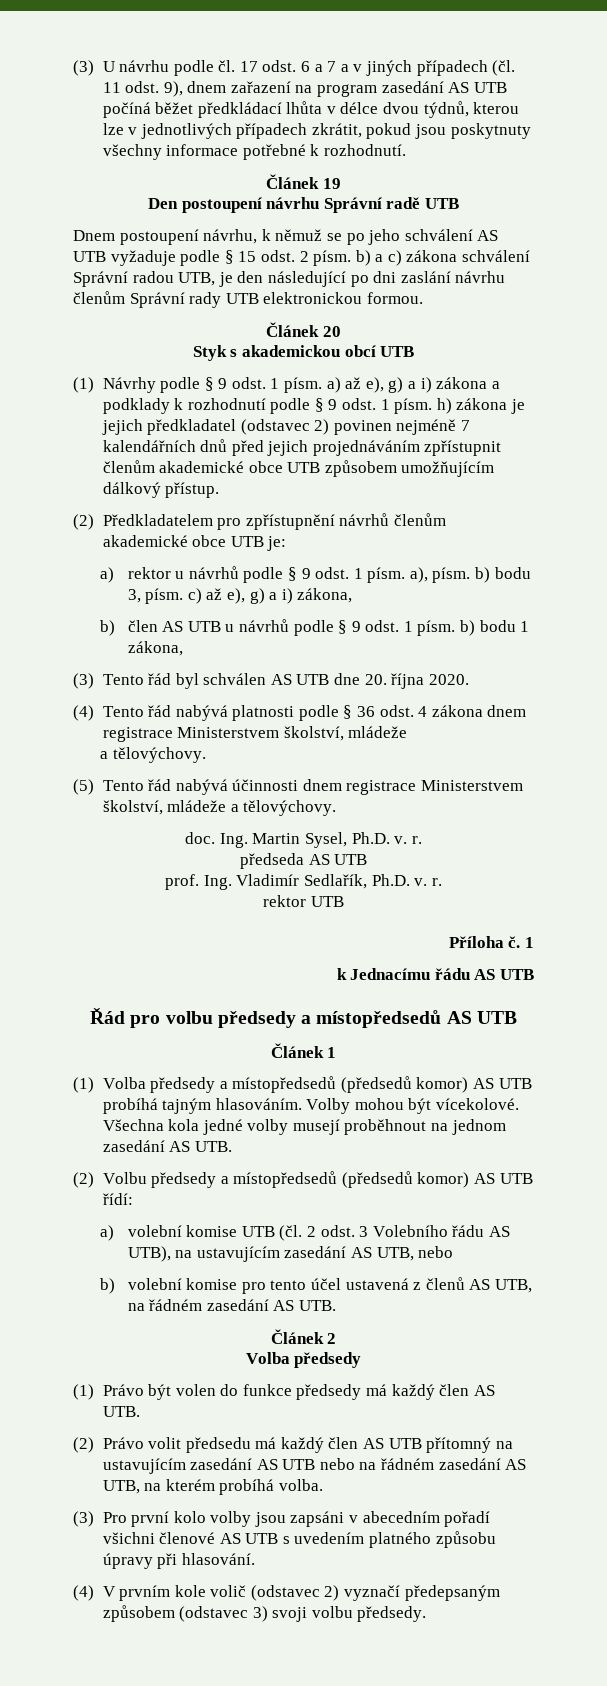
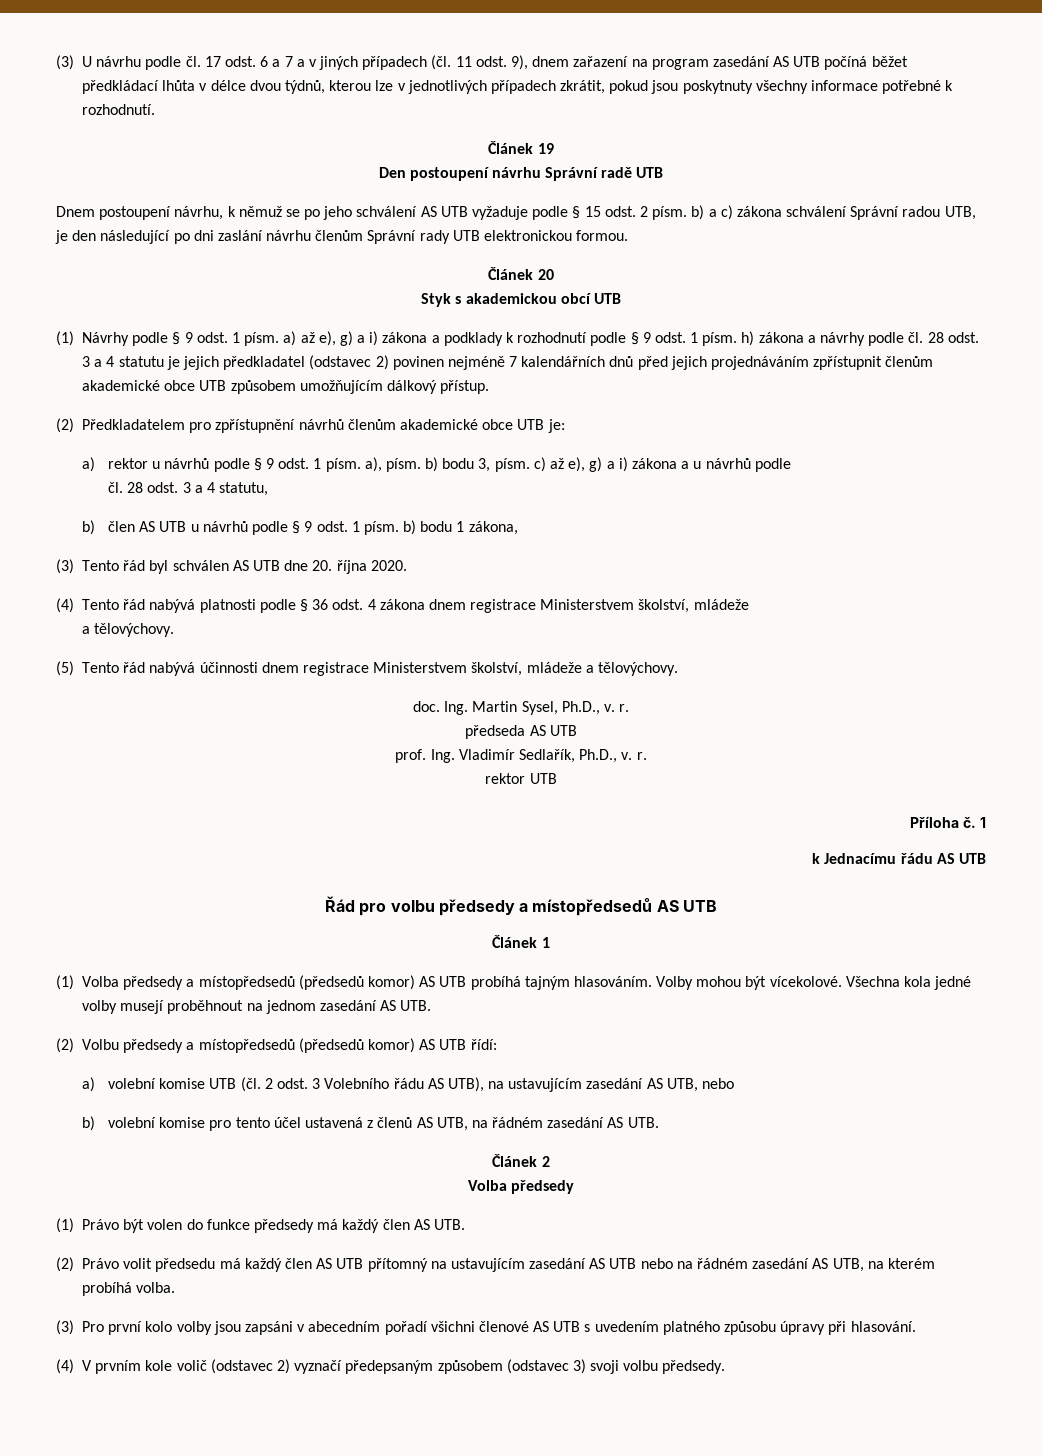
- (1) Návrhy podle § 9 odst. 1 písm. a) až e), g) a i) zákona a podklady k rozhodnutí podle § 9 odst. 1 písm. h) zákona je jejich předkladatel (odstavec 2) povinen nejméně 7 kalendářních dnů před jejich projednáváním zpřístupnit členům akademické obce UTB způsobem umožňujícím dálkový přístup.
+ (1) Návrhy podle § 9 odst. 1 písm. a) až e), g) a i) zákona a podklady k rozhodnutí podle § 9 odst. 1 písm. h) zákona a návrhy podle čl. 28 odst. 3 a 4 statutu je jejich předkladatel (odstavec 2) povinen nejméně 7 kalendářních dnů před jejich projednáváním zpřístupnit členům akademické obce UTB způsobem umožňujícím dálkový přístup.
- a) rektor u návrhů podle § 9 odst. 1 písm. a), písm. b) bodu 3, písm. c) až e), g) a i) zákona,
+ a) rektor u návrhů podle § 9 odst. 1 písm. a), písm. b) bodu 3, písm. c) až e), g) a i) zákona a u návrhů podle
+ čl. 28 odst. 3 a 4 statutu,
- Ing. Martin Sysel, Ph.D. v. r.
+ Ing. Martin Sysel, Ph.D., v. r.
- prof. Ing. Vladimír Sedlařík, Ph.D. v. r.
+ prof. Ing. Vladimír Sedlařík, Ph.D., v. r.

